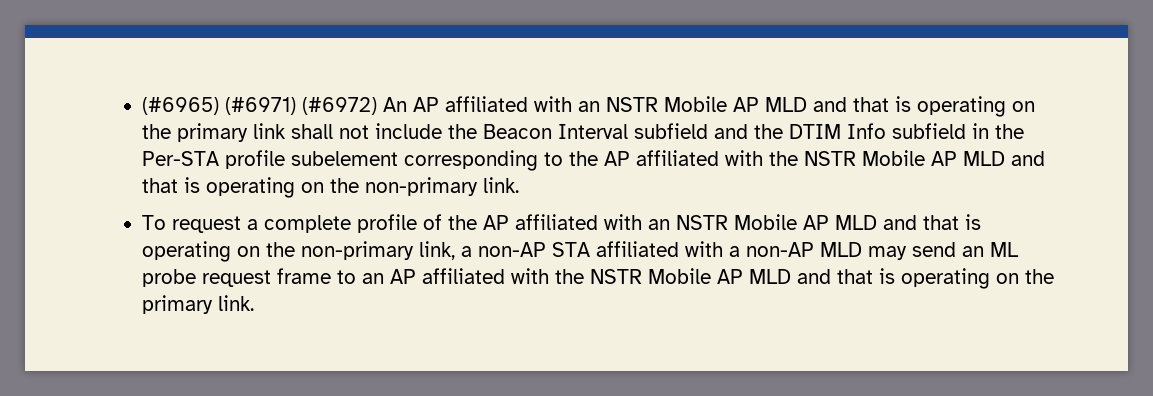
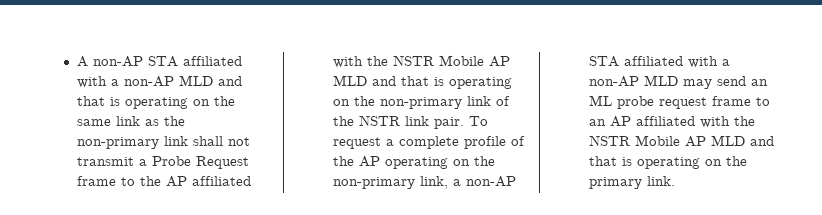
- (#6965) (#6971) (#6972) An AP affiliated with an NSTR Mobile AP MLD and that is operating on the primary link shall not include the Beacon Interval subfield and the DTIM Info subfield in the Per-STA profile subelement corresponding to the AP affiliated with the NSTR Mobile AP MLD and that is operating on the non-primary link.
- To request a complete profile of the AP affiliated with an NSTR Mobile AP MLD and that is operating on the non-primary link, a non-AP STA affiliated with a non-AP MLD may send an ML probe request frame to an AP affiliated with the NSTR Mobile AP MLD and that is operating on the primary link.
+ A non-AP STA affiliated with a non-AP MLD and that is operating on the same link as the non-primary link shall not transmit a Probe Request frame to the AP affiliated with the NSTR Mobile AP MLD and that is operating on the non-primary link of the NSTR link pair. To request a complete profile of the AP operating on the non-primary link, a non-AP STA affiliated with a non-AP MLD may send an ML probe request frame to an AP affiliated with the NSTR Mobile AP MLD and that is operating on the primary link.

